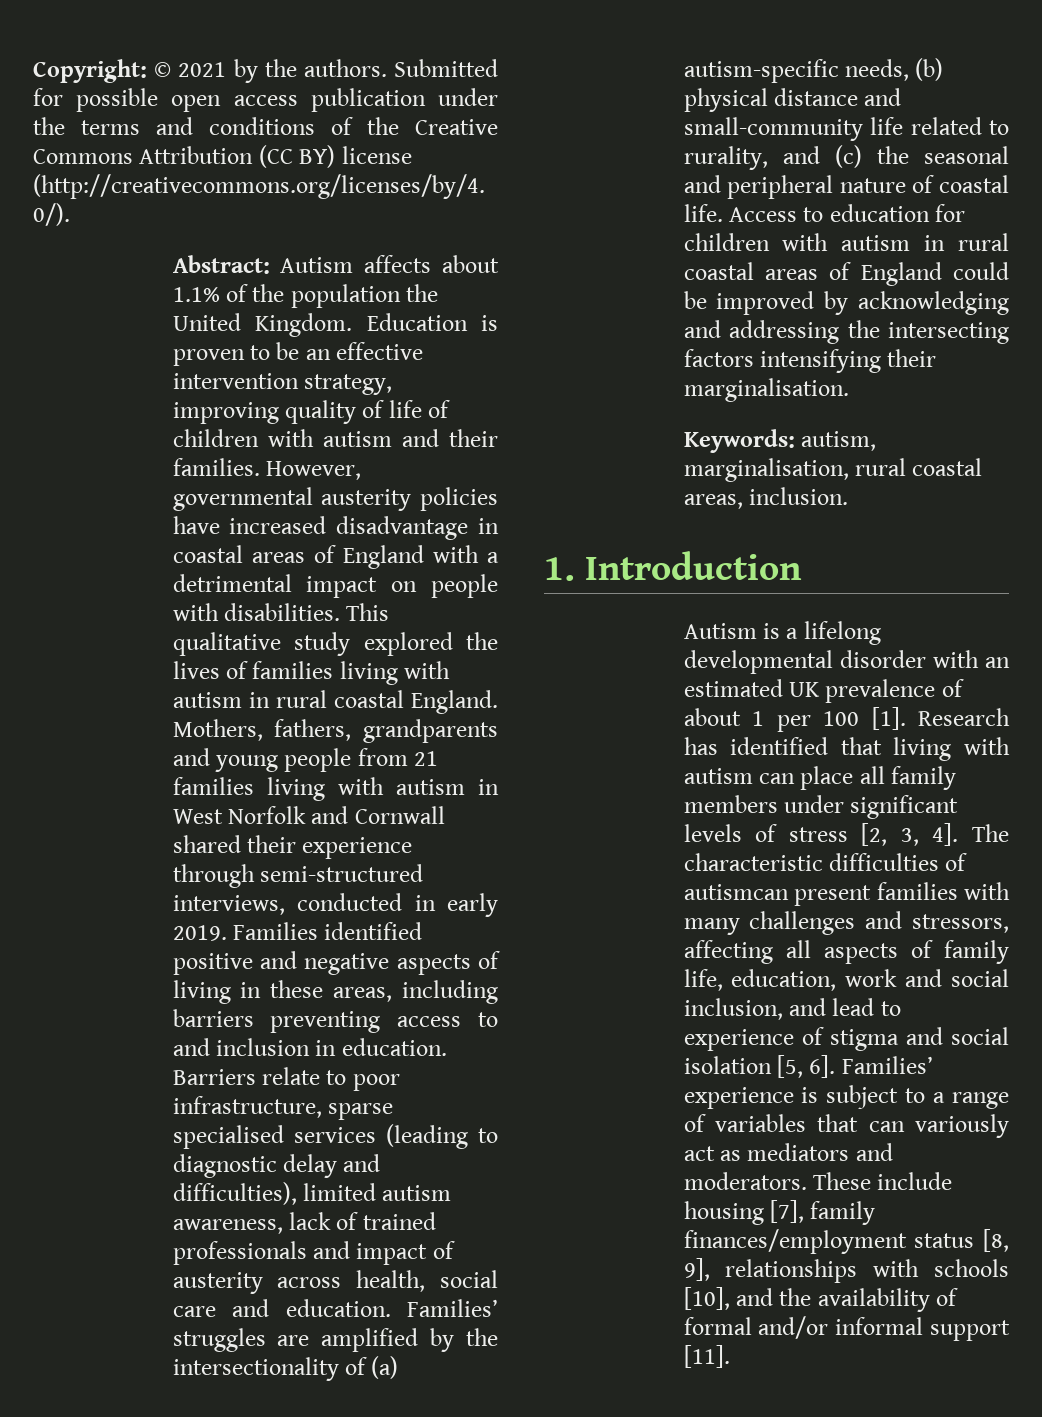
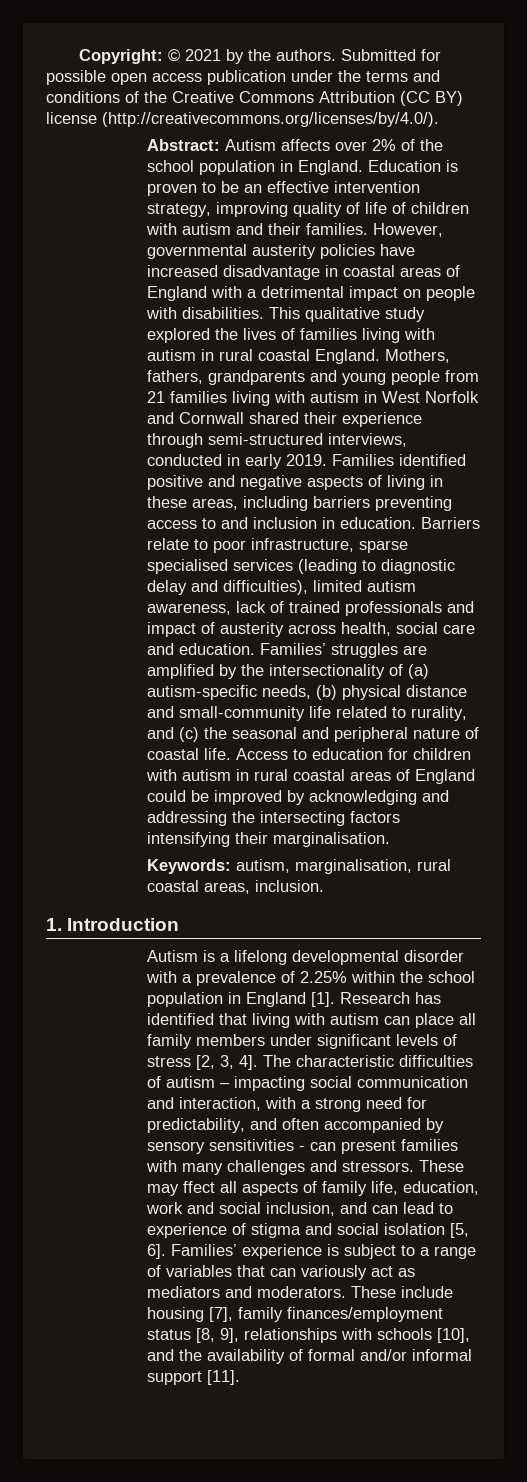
- Abstract: Autism affects about 1.1% of the population the United Kingdom.
+ Abstract: Autism affects over 2% of the school population in England.
- Autism is a lifelong developmental disorder with an estimated UK prevalence of about 1 per 100 [1].
+ Autism is a lifelong developmental disorder with a prevalence of 2.25% within the school population in England [1].
- The characteristic difficulties of autismcan present families with many challenges and stressors, affecting all aspects of family life, education, work and social inclusion, and lead to experience of stigma and social isolation [5, 6].
+ The characteristic difficulties of autism – impacting social communication and interaction, with a strong need for predictability, and often accompanied by sensory sensitivities - can present families with many challenges and stressors. These may ffect all aspects of family life, education, work and social inclusion, and can lead to experience of stigma and social isolation [5, 6].

